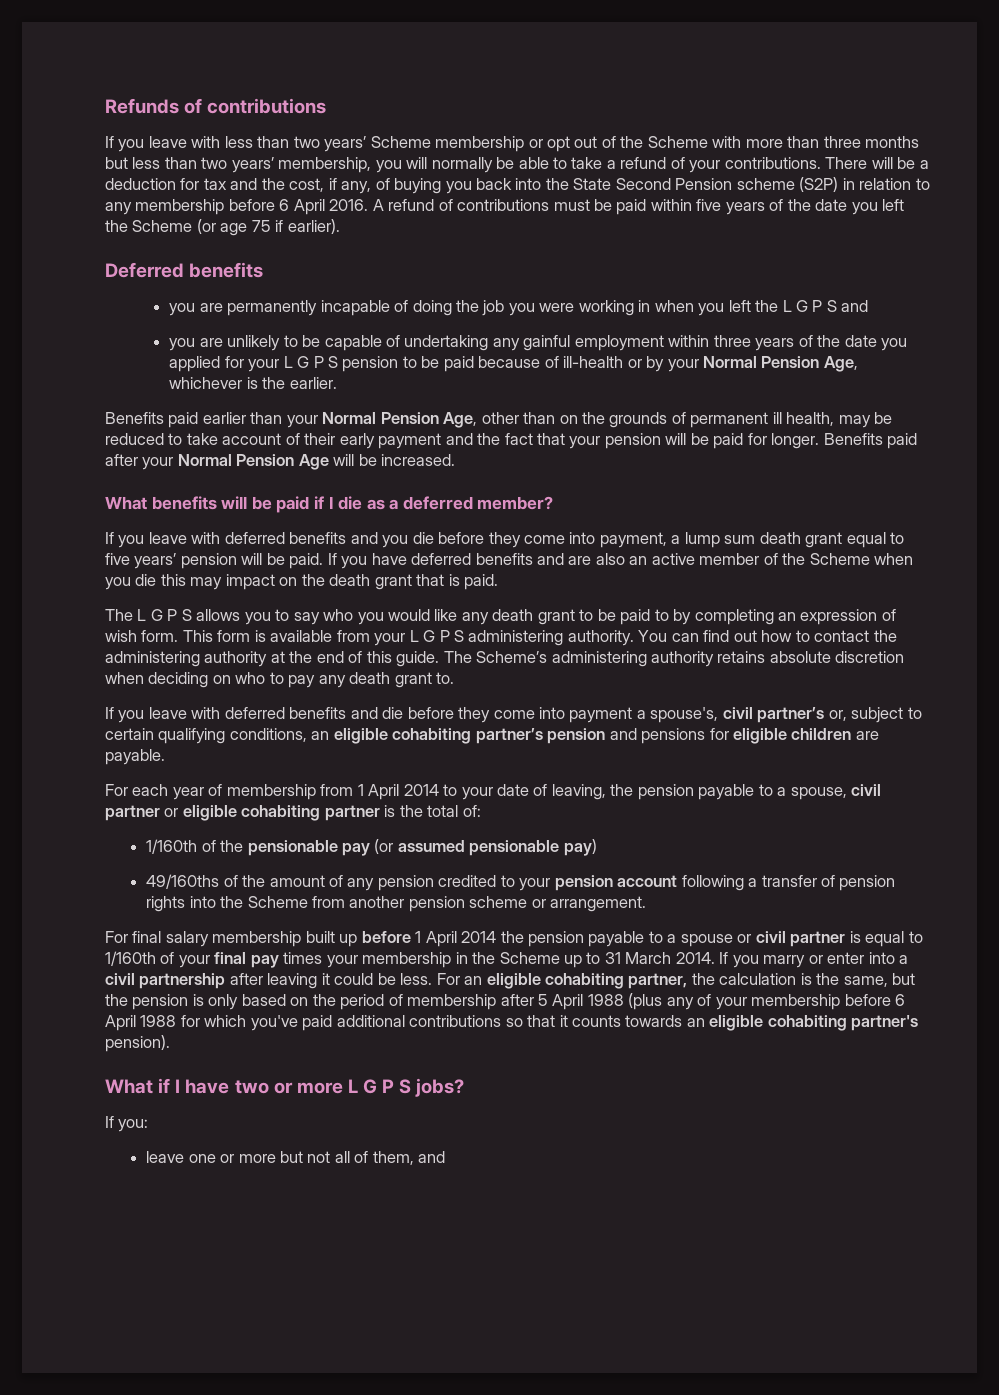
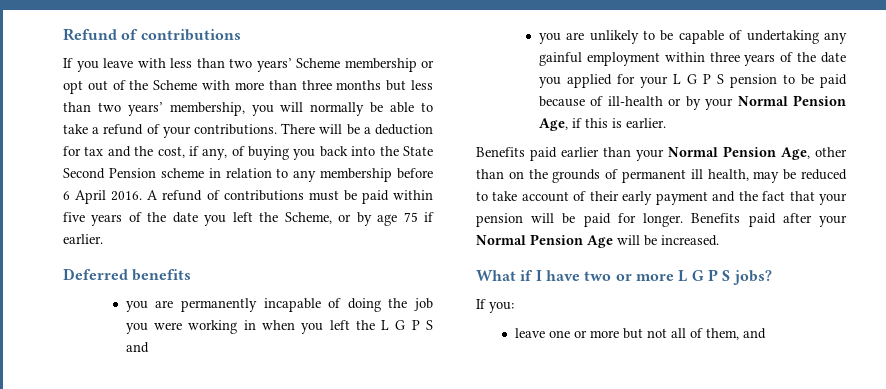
- Refunds of contributions
+ Refund of contributions
- There will be a deduction for tax and the cost, if any, of buying you back into the State Second Pension scheme (S2P) in relation to any membership before 6 April 2016.
+ There will be a deduction for tax and the cost, if any, of buying you back into the State Second Pension scheme in relation to any membership before 6 April 2016.
- A refund of contributions must be paid within five years of the date you left the Scheme (or age 75 if earlier).
+ A refund of contributions must be paid within five years of the date you left the Scheme, or by age 75 if earlier.
- you are unlikely to be capable of undertaking any gainful employment within three years of the date you applied for your L G P S pension to be paid because of ill-health or by your Normal Pension Age, whichever is the earlier.
+ you are unlikely to be capable of undertaking any gainful employment within three years of the date you applied for your L G P S pension to be paid because of ill-health or by your Normal Pension Age, if this is earlier.
- What benefits will be paid if I die as a deferred member?
- If you leave with deferred benefits and you die before they come into payment, a lump sum death grant equal to five years’ pension will be paid. If you have deferred benefits and are also an active member of the Scheme when you die this may impact on the death grant that is paid.
- The L G P S allows you to say who you would like any death grant to be paid to by completing an expression of wish form. This form is available from your L G P S administering authority. You can find out how to contact the administering authority at the end of this guide. The Scheme’s administering authority retains absolute discretion when deciding on who to pay any death grant to.
- If you leave with deferred benefits and die before they come into payment a spouse's, civil partner’s or, subject to certain qualifying conditions, an eligible cohabiting partner’s pension and pensions for eligible children are payable.
- For each year of membership from 1 April 2014 to your date of leaving, the pension payable to a spouse, civil partner or eligible cohabiting partner is the total of:
- 1/160th of the pensionable pay (or assumed pensionable pay)
- 49/160ths of the amount of any pension credited to your pension account following a transfer of pension rights into the Scheme from another pension scheme or arrangement.
- For final salary membership built up before 1 April 2014 the pension payable to a spouse or civil partner is equal to 1/160th of your final pay times your membership in the Scheme up to 31 March 2014. If you marry or enter into a civil partnership after leaving it could be less. For an eligible cohabiting partner, the calculation is the same, but the pension is only based on the period of membership after 5 April 1988 (plus any of your membership before 6 April 1988 for which you've paid additional contributions so that it counts towards an eligible cohabiting partner's pension).

